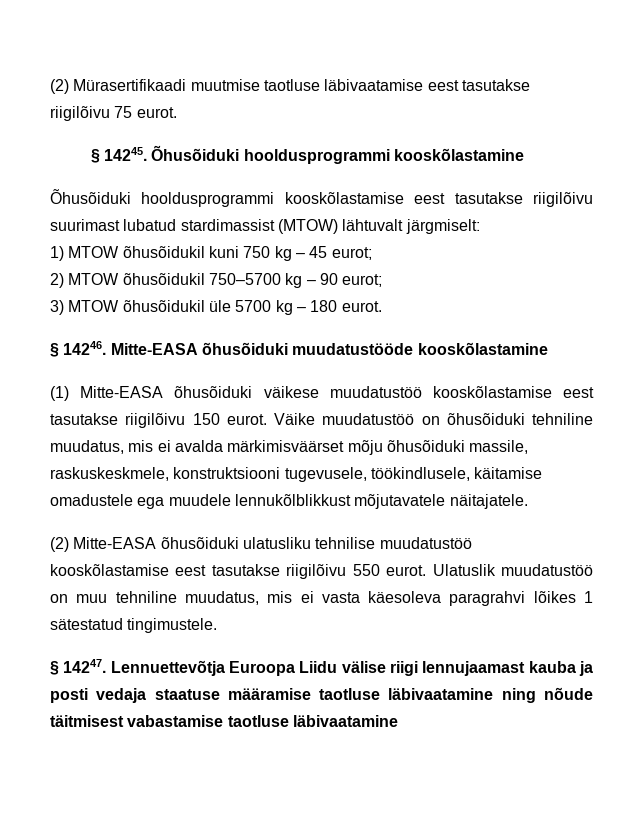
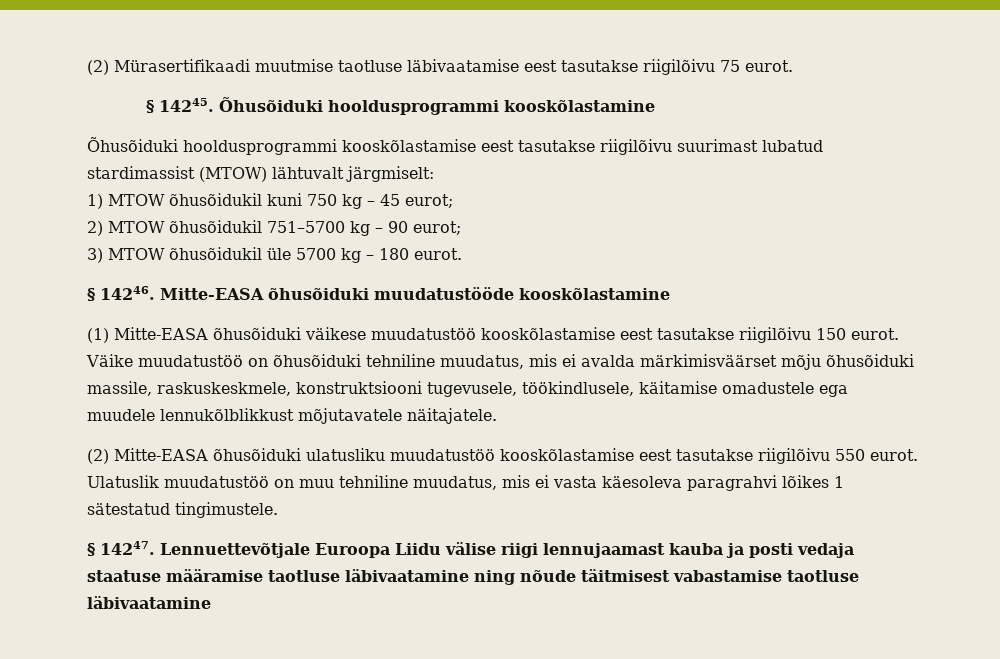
- 2) MTOW õhusõidukil 750–5700 kg – 90 eurot;
+ 2) MTOW õhusõidukil 751–5700 kg – 90 eurot;
- (2) Mitte-EASA õhusõiduki ulatusliku tehnilise muudatustöö kooskõlastamise eest tasutakse riigilõivu 550 eurot.
+ (2) Mitte-EASA õhusõiduki ulatusliku muudatustöö kooskõlastamise eest tasutakse riigilõivu 550 eurot.
- Lennuettevõtja Euroopa Liidu välise riigi lennujaamast kauba ja posti vedaja staatuse määramise taotluse läbivaatamine ning nõude täitmisest vabastamise taotluse läbivaatamine
+ Lennuettevõtjale Euroopa Liidu välise riigi lennujaamast kauba ja posti vedaja staatuse määramise taotluse läbivaatamine ning nõude täitmisest vabastamise taotluse läbivaatamine

